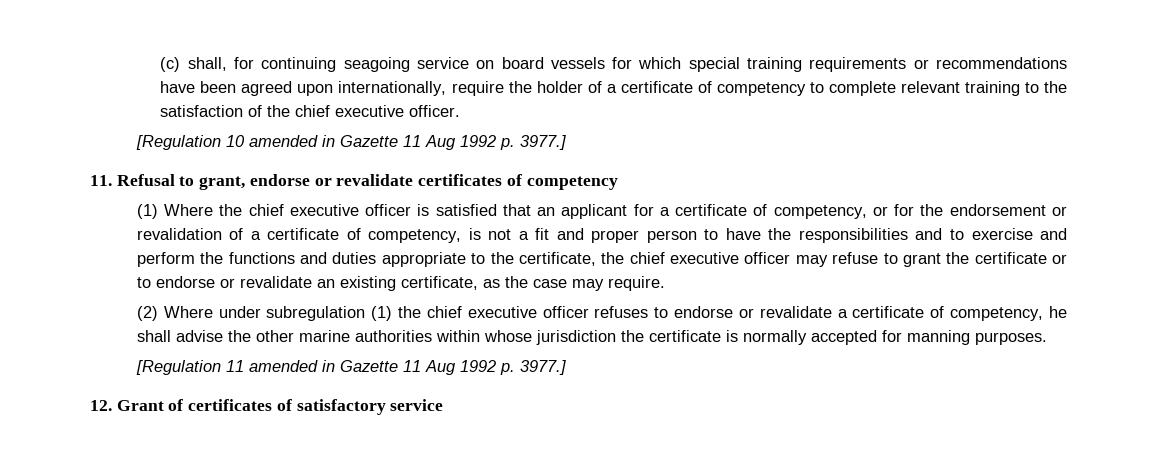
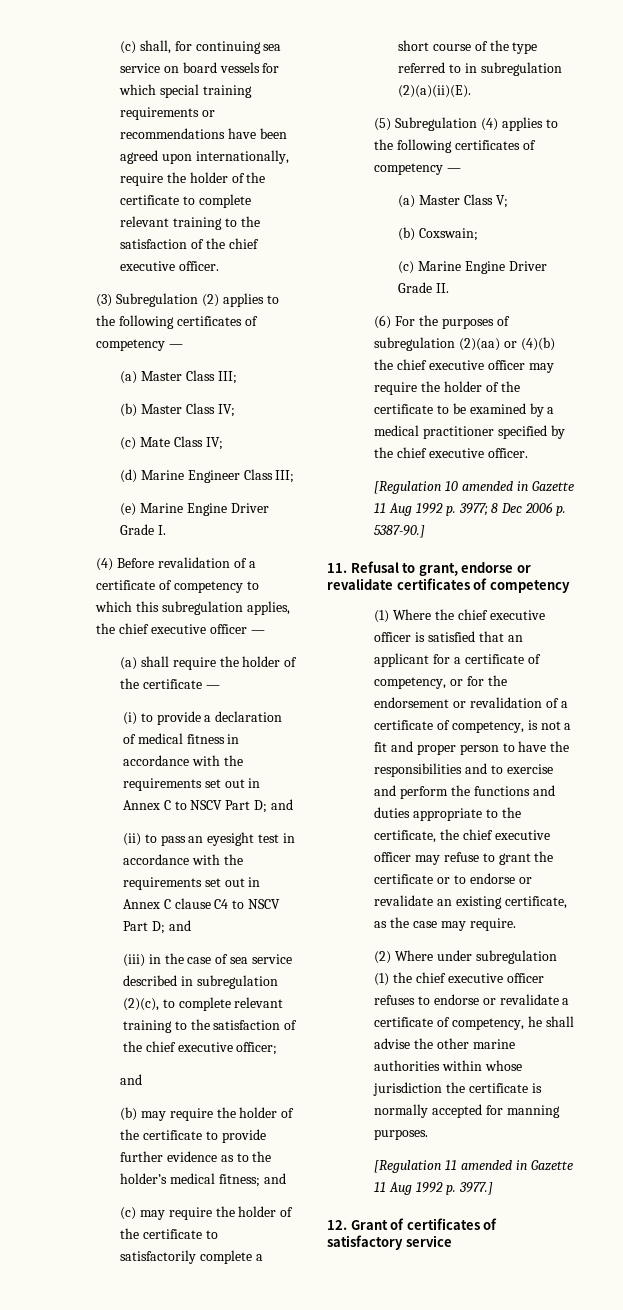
- (c) shall, for continuing seagoing service on board vessels for which special training requirements or recommendations have been agreed upon internationally, require the holder of a certificate of competency to complete relevant training to the satisfaction of the chief executive officer.
+ (c) shall, for continuing sea service on board vessels for which special training requirements or recommendations have been agreed upon internationally, require the holder of the certificate to complete relevant training to the satisfaction of the chief executive officer.
+ (3) Subregulation (2) applies to the following certificates of competency —
+ (a) Master Class III;
+ (b) Master Class IV;
+ (c) Mate Class IV;
+ (d) Marine Engineer Class III;
+ (e) Marine Engine Driver Grade I.
+ (4) Before revalidation of a certificate of competency to which this subregulation applies, the chief executive officer —
+ (a) shall require the holder of the certificate —
+ (i) to provide a declaration of medical fitness in accordance with the requirements set out in Annex C to NSCV Part D; and
+ (ii) to pass an eyesight test in accordance with the requirements set out in Annex C clause C4 to NSCV Part D; and
+ (iii) in the case of sea service described in subregulation (2)(c), to complete relevant training to the satisfaction of the chief executive officer;
+ and
+ (b) may require the holder of the certificate to provide further evidence as to the holder’s medical fitness; and
+ (c) may require the holder of the certificate to satisfactorily complete a short course of the type referred to in subregulation (2)(a)(ii)(E).
+ (5) Subregulation (4) applies to the following certificates of competency —
+ (a) Master Class V;
+ (b) Coxswain;
+ (c) Marine Engine Driver Grade II.
+ (6) For the purposes of subregulation (2)(aa) or (4)(b) the chief executive officer may require the holder of the certificate to be examined by a medical practitioner specified by the chief executive officer.
- [Regulation 10 amended in Gazette 11 Aug 1992 p. 3977.]
+ [Regulation 10 amended in Gazette 11 Aug 1992 p. 3977; 8 Dec 2006 p. 5387-90.]

